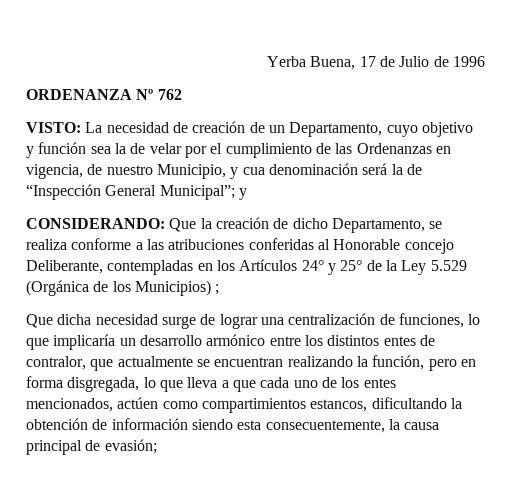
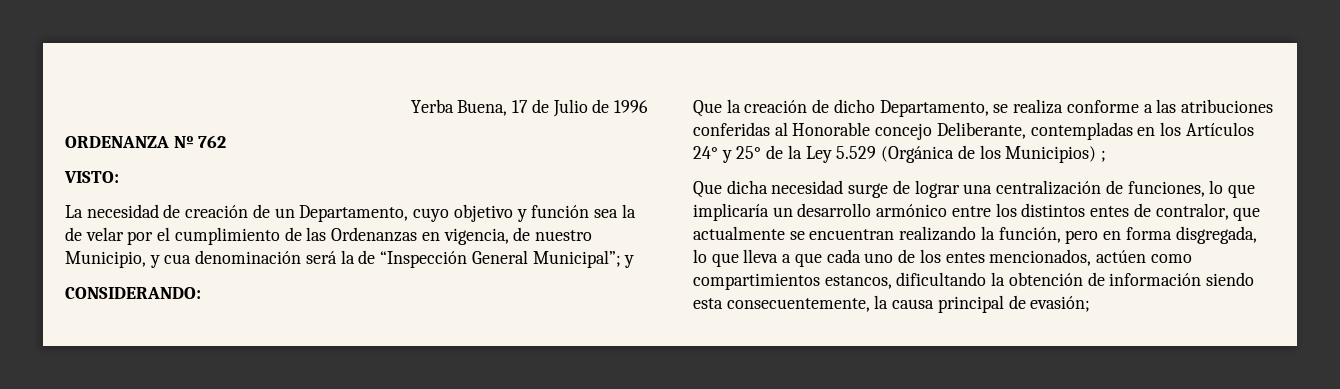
- VISTO: La necesidad de creación de un Departamento, cuyo objetivo y función sea la de velar por el cumplimiento de las Ordenanzas en vigencia, de nuestro Municipio, y cua denominación será la de “Inspección General Municipal”; y
+ VISTO:
+ La necesidad de creación de un Departamento, cuyo objetivo y función sea la de velar por el cumplimiento de las Ordenanzas en vigencia, de nuestro Municipio, y cua denominación será la de “Inspección General Municipal”; y
- CONSIDERANDO: Que la creación de dicho Departamento, se realiza conforme a las atribuciones conferidas al Honorable concejo Deliberante, contempladas en los Artículos 24° y 25° de la Ley 5.529 (Orgánica de los Municipios) ;
+ CONSIDERANDO:
+ Que la creación de dicho Departamento, se realiza conforme a las atribuciones conferidas al Honorable concejo Deliberante, contempladas en los Artículos 24° y 25° de la Ley 5.529 (Orgánica de los Municipios) ;

